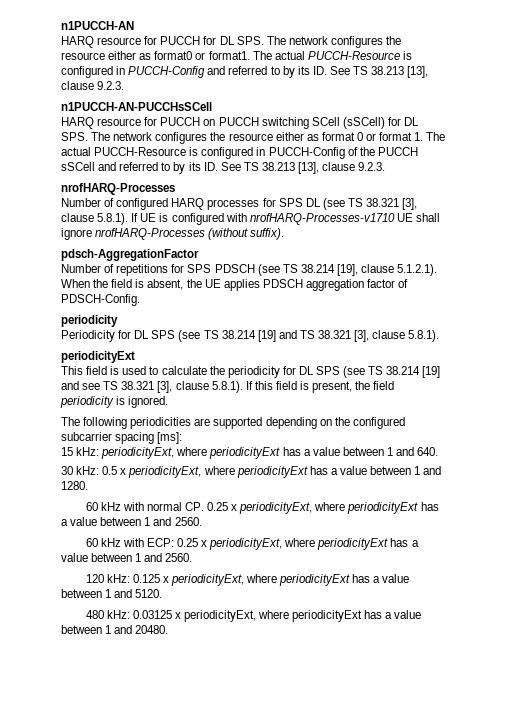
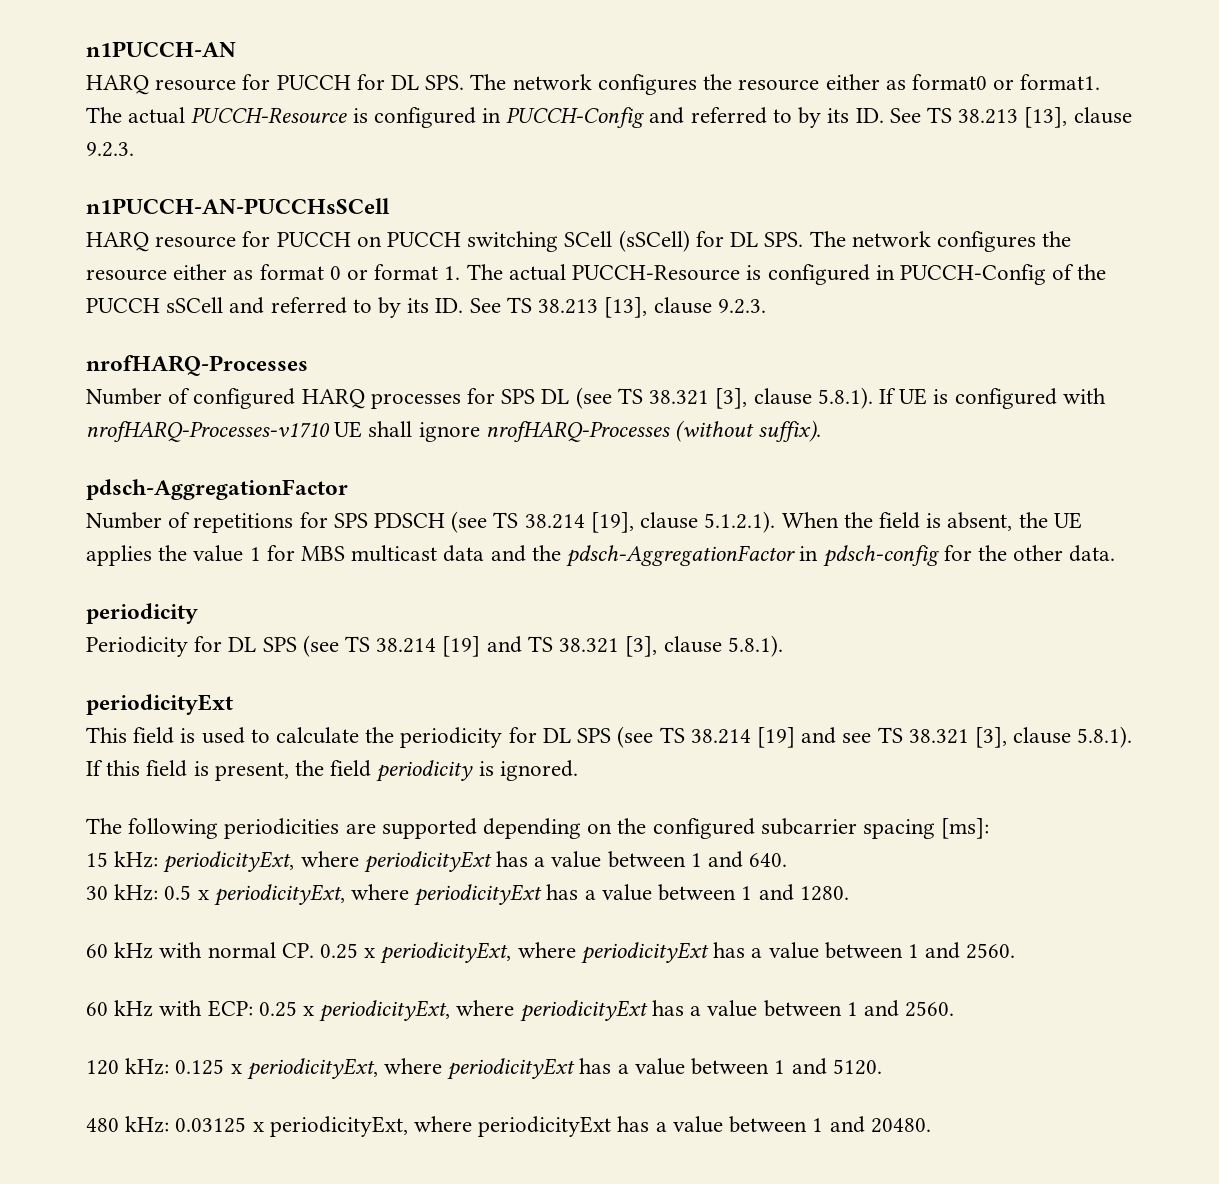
- Number of repetitions for SPS PDSCH (see TS 38.214 [19], clause 5.1.2.1). When the field is absent, the UE applies PDSCH aggregation factor of PDSCH-Config.
+ Number of repetitions for SPS PDSCH (see TS 38.214 [19], clause 5.1.2.1). When the field is absent, the UE applies the value 1 for MBS multicast data and the pdsch-AggregationFactor in pdsch-config for the other data.

